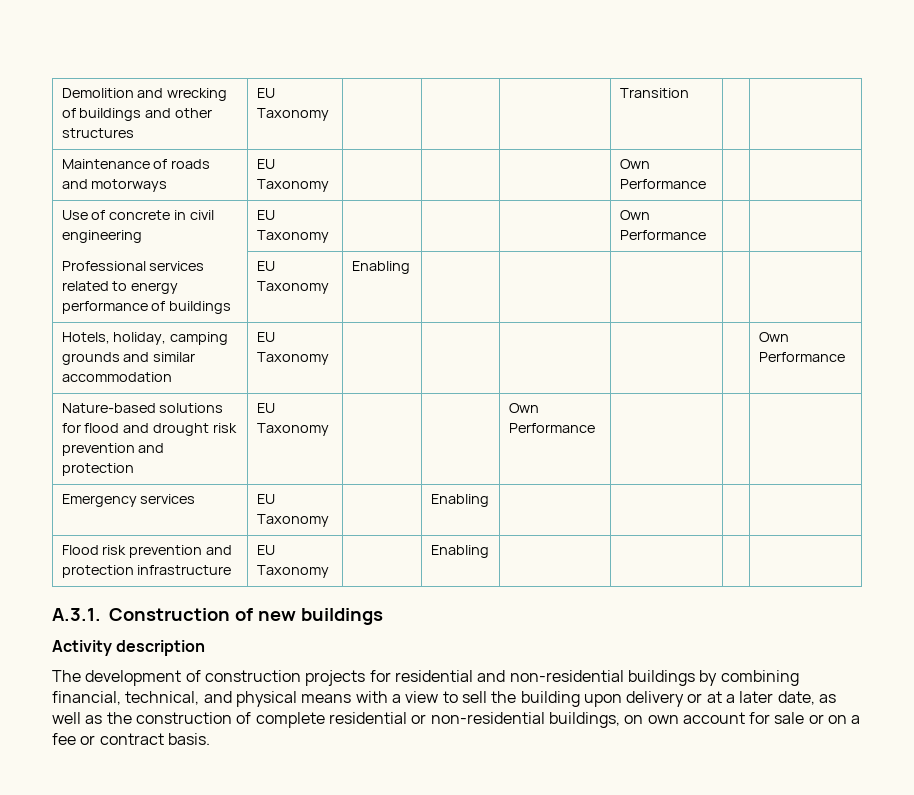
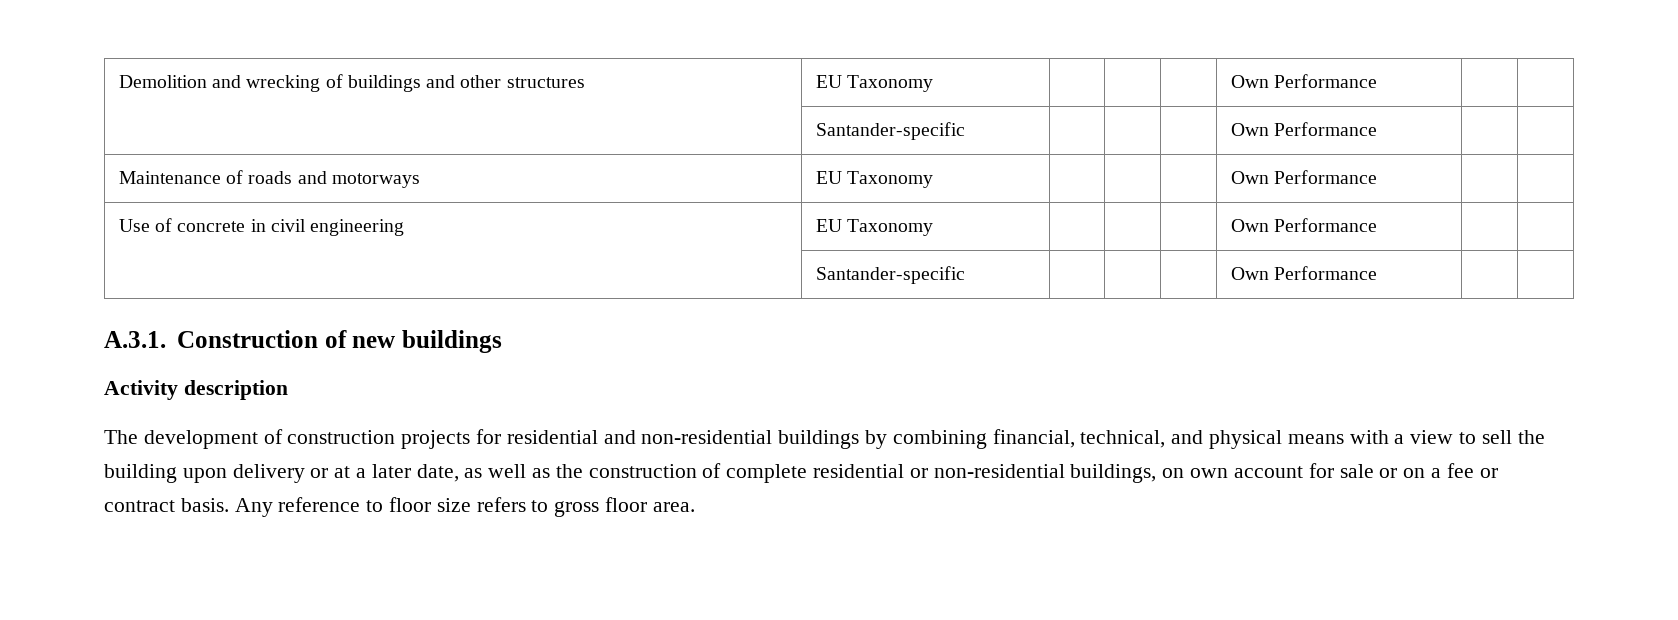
- Demolition and wrecking of buildings and other structures | EU Taxonomy | | | | Transition | |
+ Demolition and wrecking of buildings and other structures | EU Taxonomy | | | | Own Performance | |
+ | Santander-specific | | | | Own Performance | |
  Use of concrete in civil engineering | EU Taxonomy | | | | Own Performance | |
- Professional services related to energy performance of buildings | EU Taxonomy | Enabling | | | | |
- Hotels, holiday, camping grounds and similar accommodation | EU Taxonomy | | | | | | Own Performance
- Nature-based solutions for flood and drought risk prevention and protection | EU Taxonomy | | | Own Performance | | |
- Emergency services | EU Taxonomy | | Enabling | | | |
- Flood risk prevention and protection infrastructure | EU Taxonomy | | Enabling | | | |
+ | Santander-specific | | | | Own Performance | |
+ Any reference to floor size refers to gross floor area.

